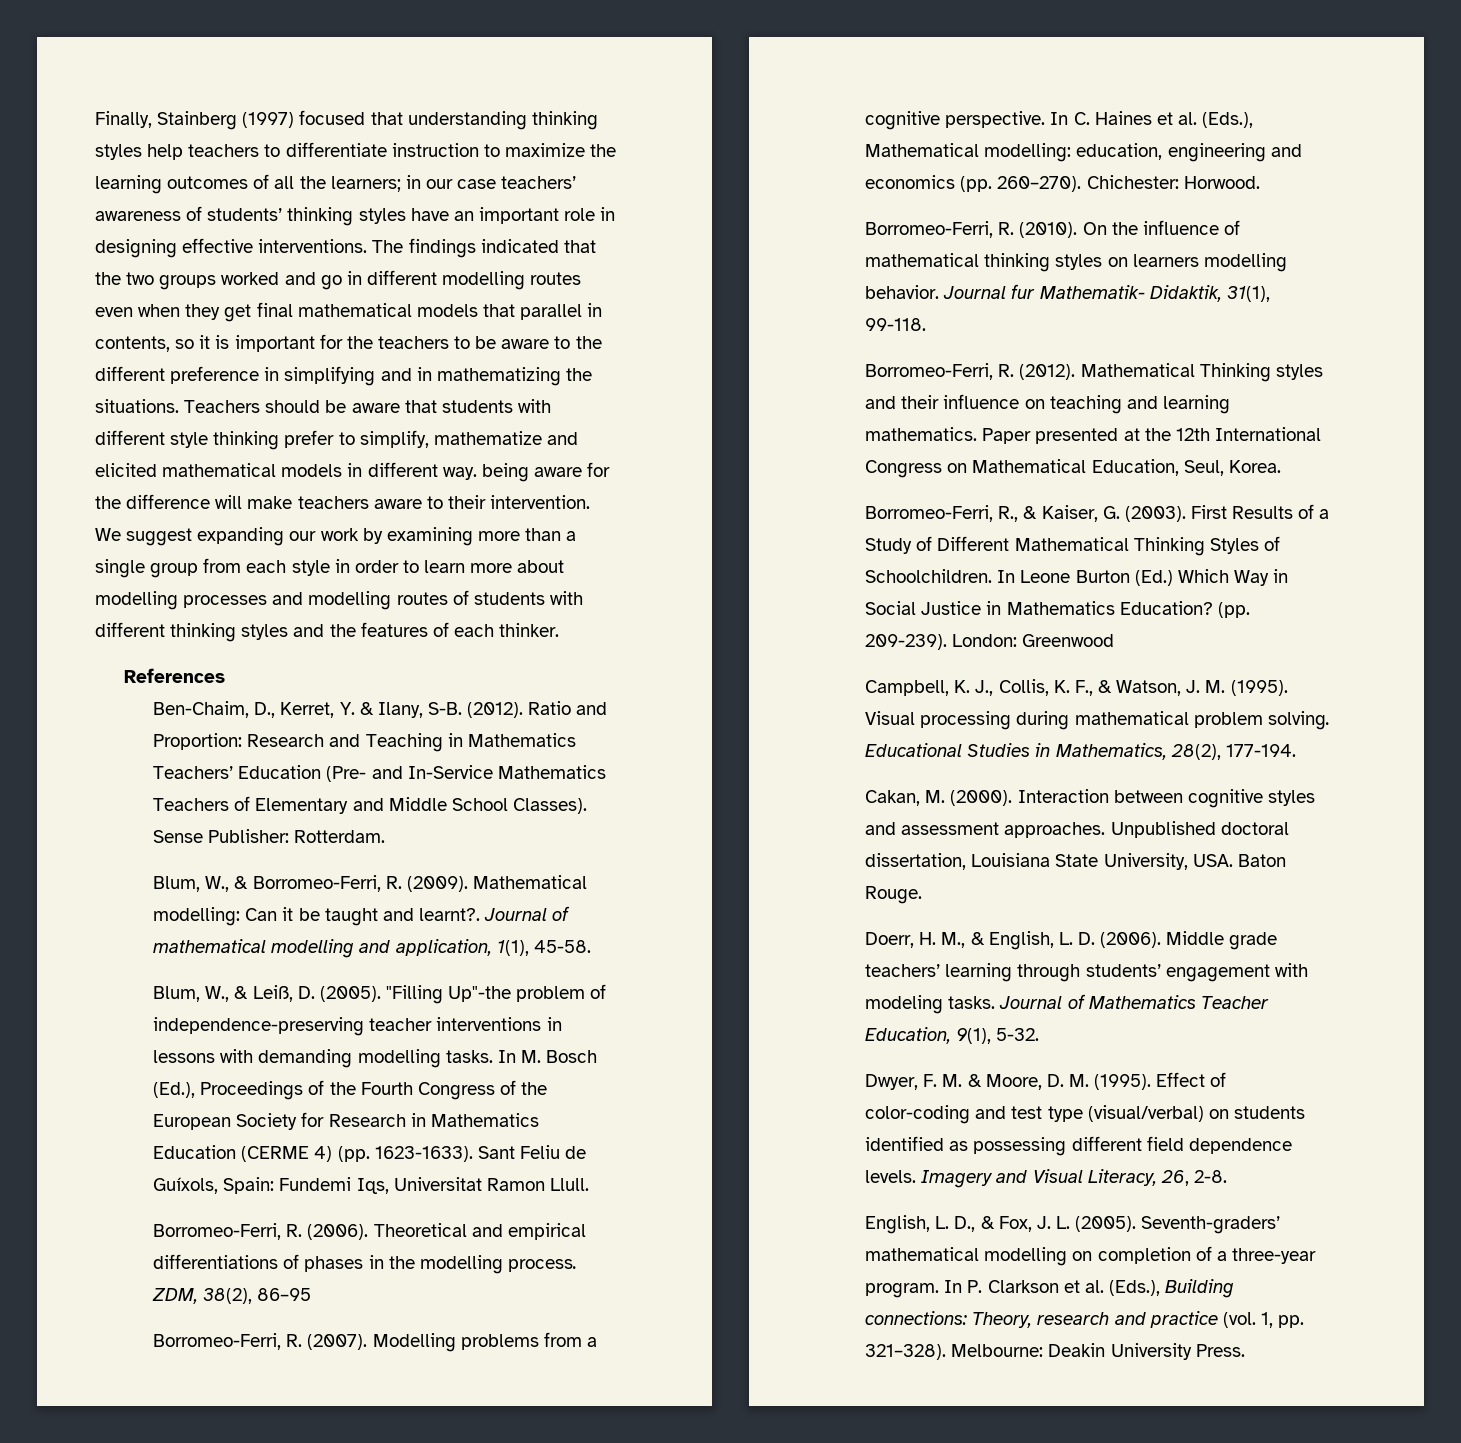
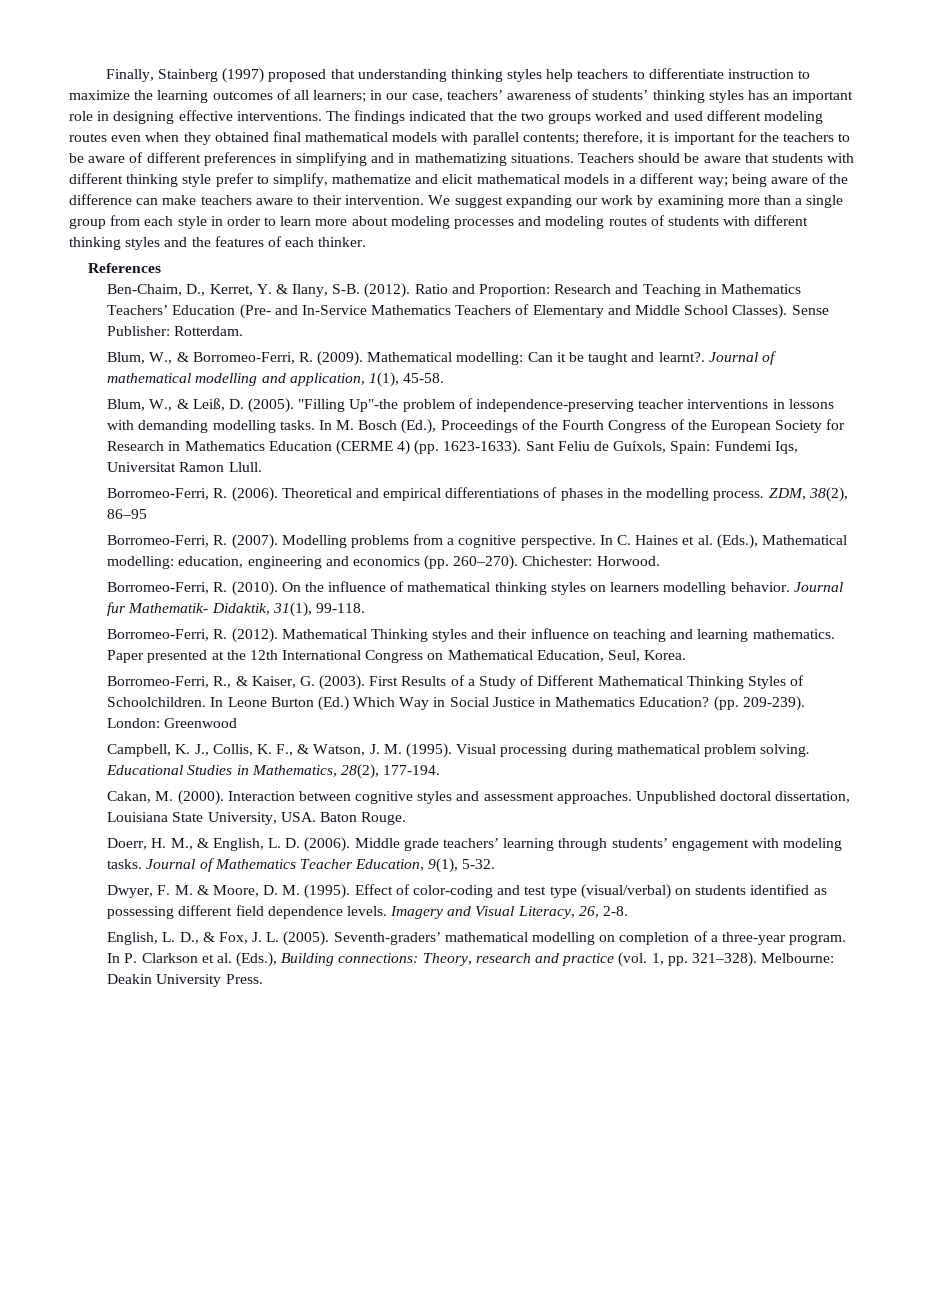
- Finally, Stainberg (1997) focused that understanding thinking styles help teachers to differentiate instruction to maximize the learning outcomes of all the learners; in our case teachers’ awareness of students’ thinking styles have an important role in designing effective interventions.
+ Finally, Stainberg (1997) proposed that understanding thinking styles help teachers to differentiate instruction to maximize the learning outcomes of all learners; in our case, teachers’ awareness of students’ thinking styles has an important role in designing effective interventions.
- The findings indicated that the two groups worked and go in different modelling routes even when they get final mathematical models that parallel in contents, so it is important for the teachers to be aware to the different preference in simplifying and in mathematizing the situations.
+ The findings indicated that the two groups worked and used different modeling routes even when they obtained final mathematical models with parallel contents; therefore, it is important for the teachers to be aware of different preferences in simplifying and in mathematizing situations.
- Teachers should be aware that students with different style thinking prefer to simplify, mathematize and elicited mathematical models in different way. being aware for the difference will make teachers aware to their intervention.
+ Teachers should be aware that students with different thinking style prefer to simplify, mathematize and elicit mathematical models in a different way; being aware of the difference can make teachers aware to their intervention.
- We suggest expanding our work by examining more than a single group from each style in order to learn more about modelling processes and modelling routes of students with different thinking styles and the features of each thinker.
+ We suggest expanding our work by examining more than a single group from each style in order to learn more about modeling processes and modeling routes of students with different thinking styles and the features of each thinker.

